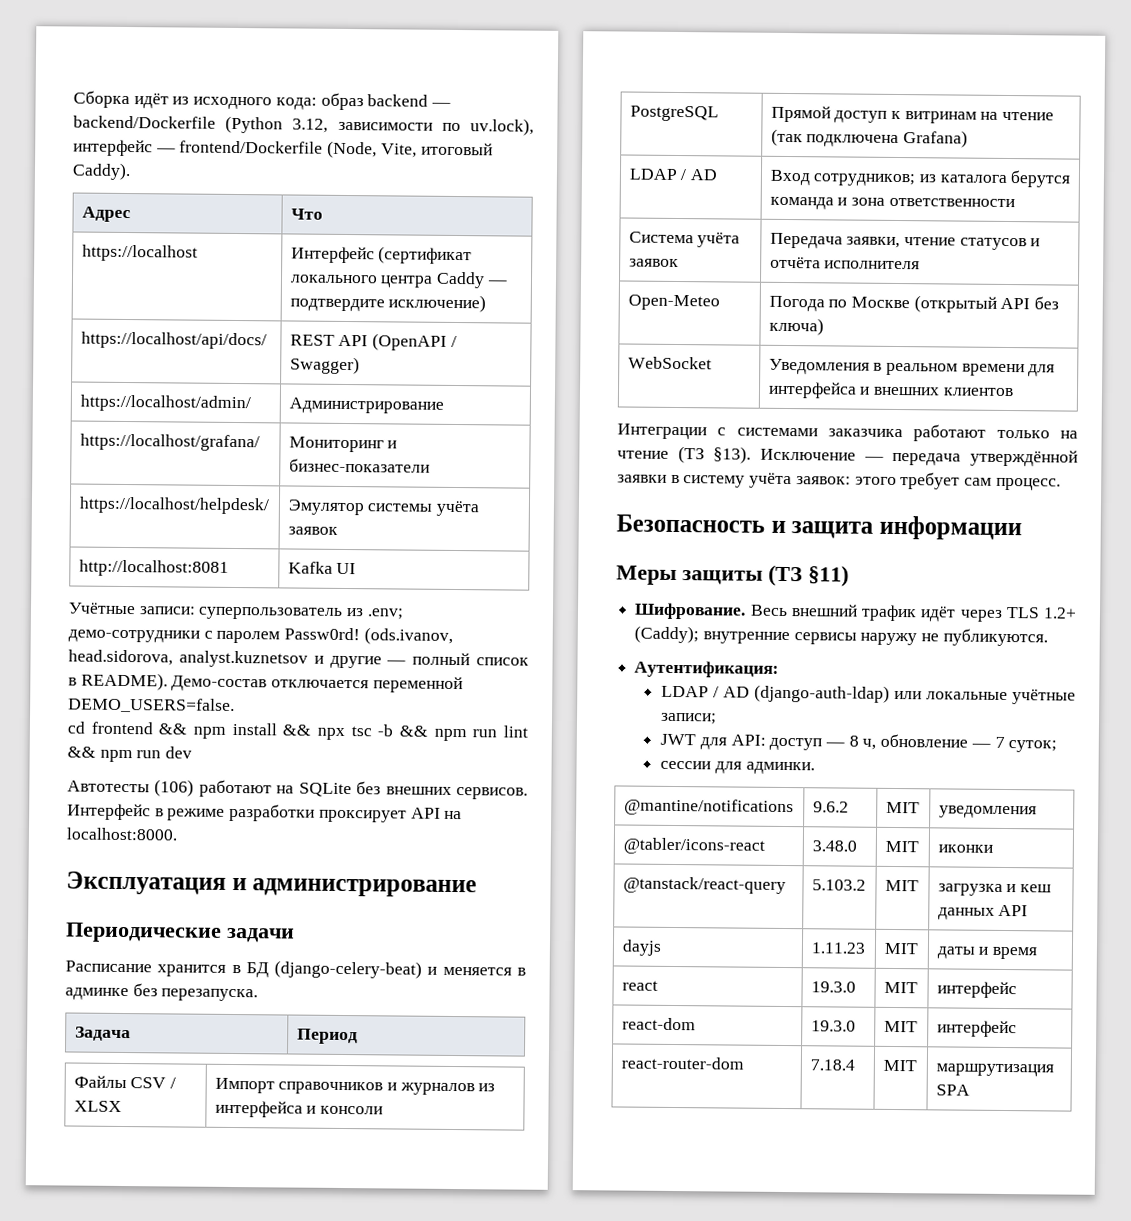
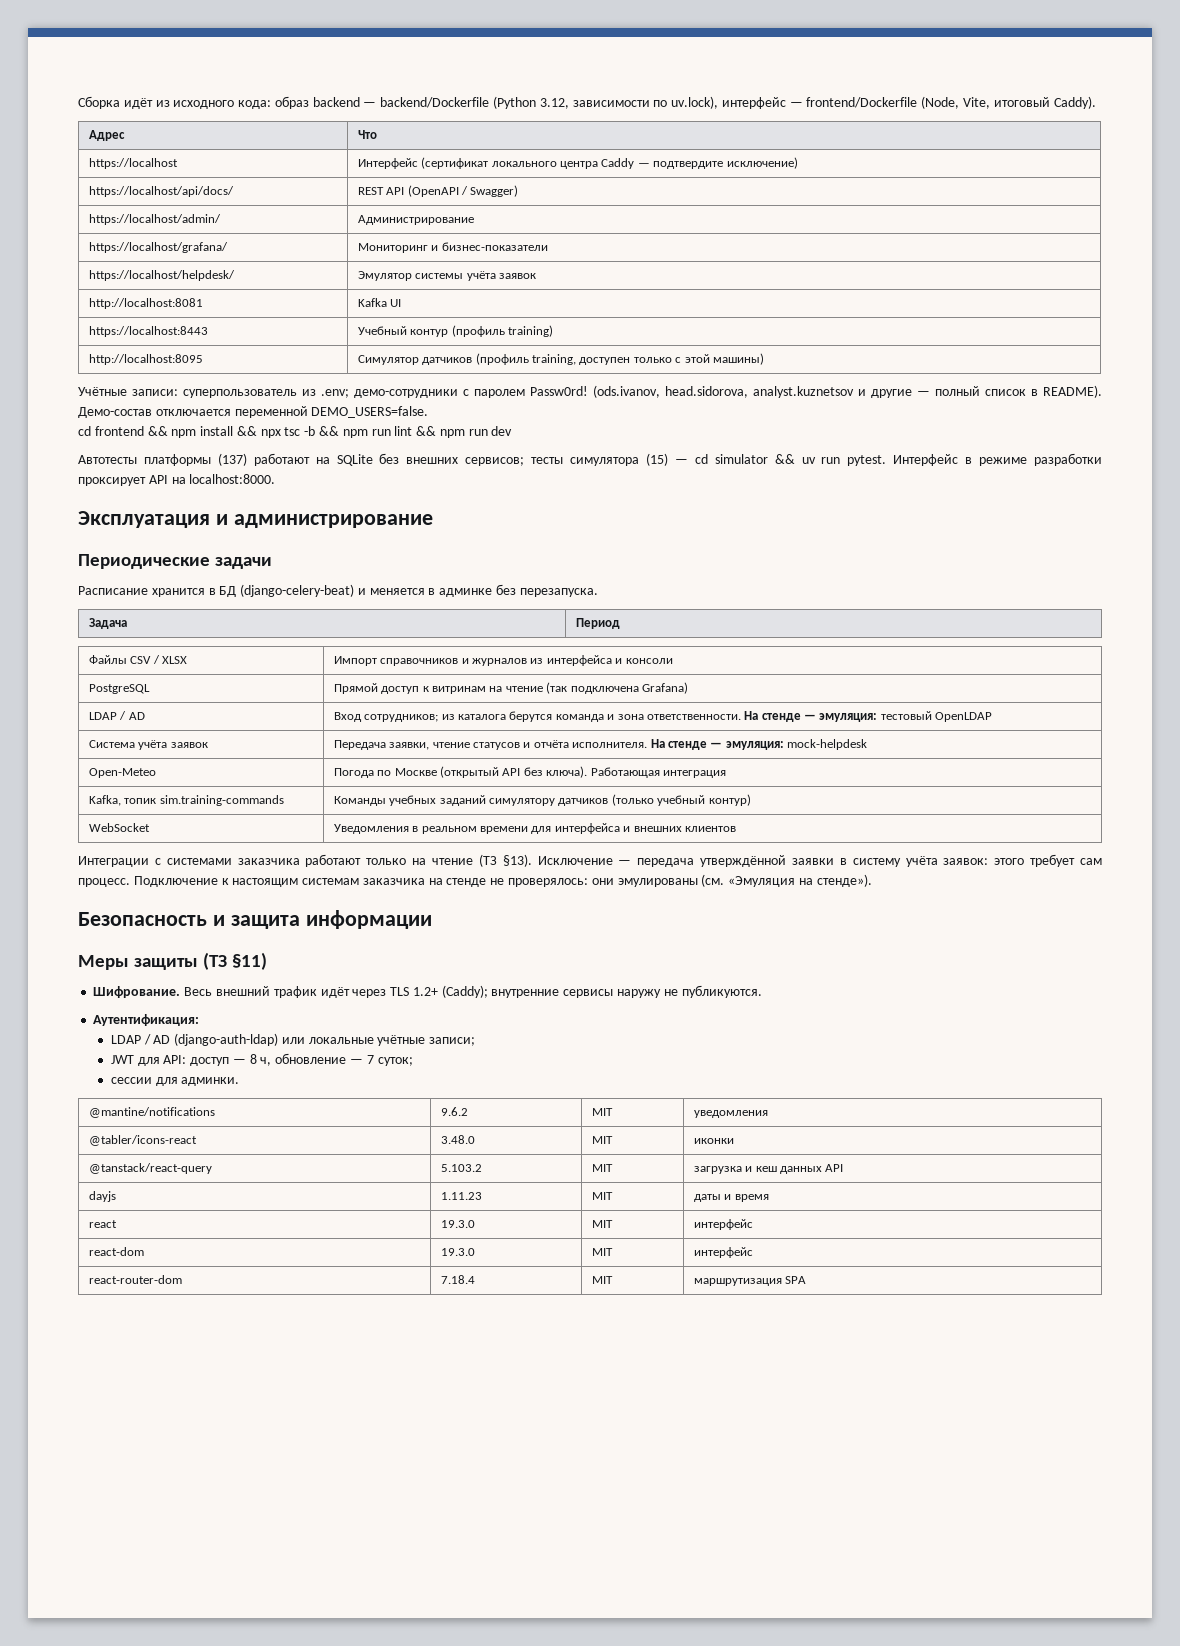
+ https://localhost:8443 | Учебный контур (профиль training)
+ http://localhost:8095 | Симулятор датчиков (профиль training, доступен только с этой машины)
- Автотесты (106) работают на SQLite без внешних сервисов.
+ Автотесты платформы (137) работают на SQLite без внешних сервисов; тесты симулятора (15) — cd simulator && uv run pytest.
- LDAP / AD | Вход сотрудников; из каталога берутся команда и зона ответственности
+ LDAP / AD | Вход сотрудников; из каталога берутся команда и зона ответственности. На стенде — эмуляция: тестовый OpenLDAP
- Система учёта заявок | Передача заявки, чтение статусов и отчёта исполнителя
+ Система учёта заявок | Передача заявки, чтение статусов и отчёта исполнителя. На стенде — эмуляция: mock-helpdesk
- Open-Meteo | Погода по Москве (открытый API без ключа)
+ Open-Meteo | Погода по Москве (открытый API без ключа). Работающая интеграция
+ Kafka, топик sim.training-commands | Команды учебных заданий симулятору датчиков (только учебный контур)
+ Подключение к настоящим системам заказчика на стенде не проверялось: они эмулированы (см. «Эмуляция на стенде»).

